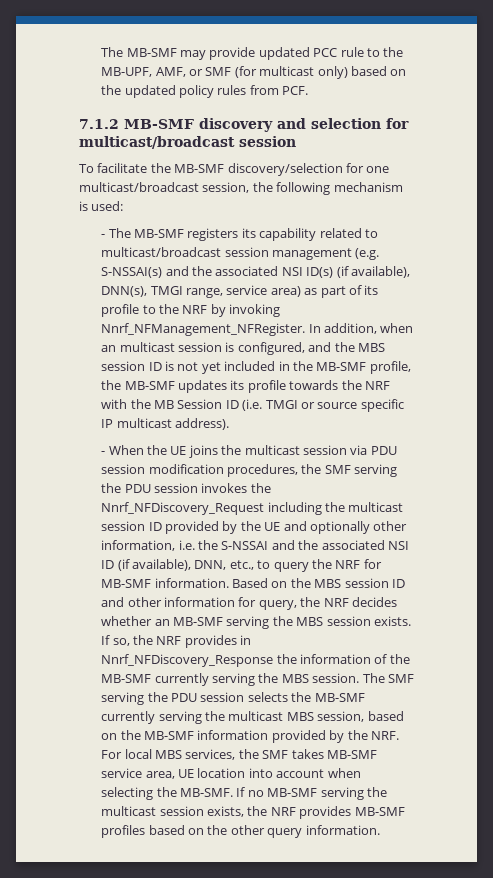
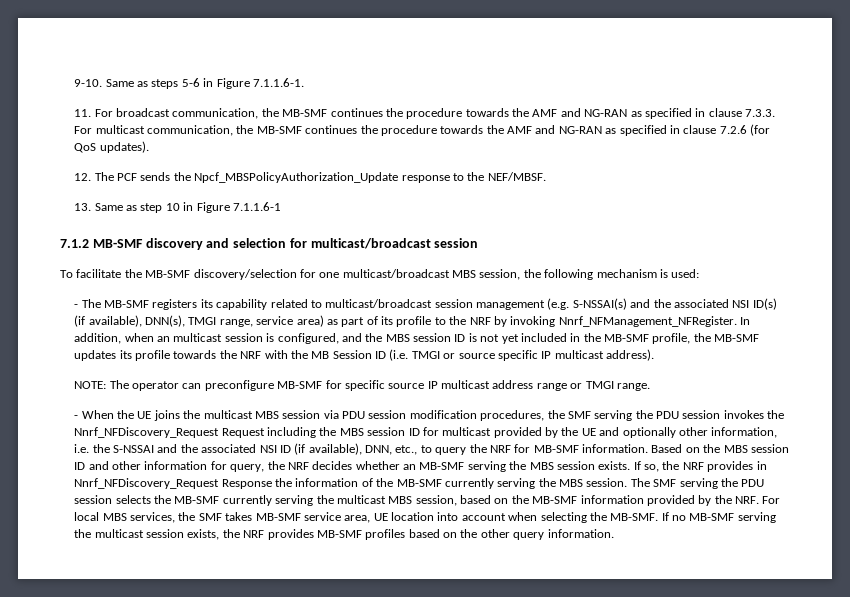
- The MB-SMF may provide updated PCC rule to the MB-UPF, AMF, or SMF (for multicast only) based on the updated policy rules from PCF.
+ 9-10. Same as steps 5-6 in Figure 7.1.1.6-1.
+ 11. For broadcast communication, the MB-SMF continues the procedure towards the AMF and NG-RAN as specified in clause 7.3.3. For multicast communication, the MB-SMF continues the procedure towards the AMF and NG-RAN as specified in clause 7.2.6 (for QoS updates).
+ 12. The PCF sends the Npcf_MBSPolicyAuthorization_Update response to the NEF/MBSF.
+ 13. Same as step 10 in Figure 7.1.1.6-1
- To facilitate the MB-SMF discovery/selection for one multicast/broadcast session, the following mechanism is used:
+ To facilitate the MB-SMF discovery/selection for one multicast/broadcast MBS session, the following mechanism is used:
+ NOTE: The operator can preconfigure MB-SMF for specific source IP multicast address range or TMGI range.
- - When the UE joins the multicast session via PDU session modification procedures, the SMF serving the PDU session invokes the Nnrf_NFDiscovery_Request including the multicast session ID provided by the UE and optionally other information, i.e. the S-NSSAI and the associated NSI ID (if available), DNN, etc., to query the NRF for MB-SMF information.
+ - When the UE joins the multicast MBS session via PDU session modification procedures, the SMF serving the PDU session invokes the Nnrf_NFDiscovery_Request Request including the MBS session ID for multicast provided by the UE and optionally other information, i.e. the S-NSSAI and the associated NSI ID (if available), DNN, etc., to query the NRF for MB-SMF information.
- If so, the NRF provides in Nnrf_NFDiscovery_Response the information of the MB-SMF currently serving the MBS session.
+ If so, the NRF provides in Nnrf_NFDiscovery_Request Response the information of the MB-SMF currently serving the MBS session.

